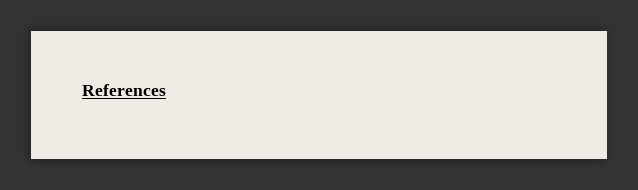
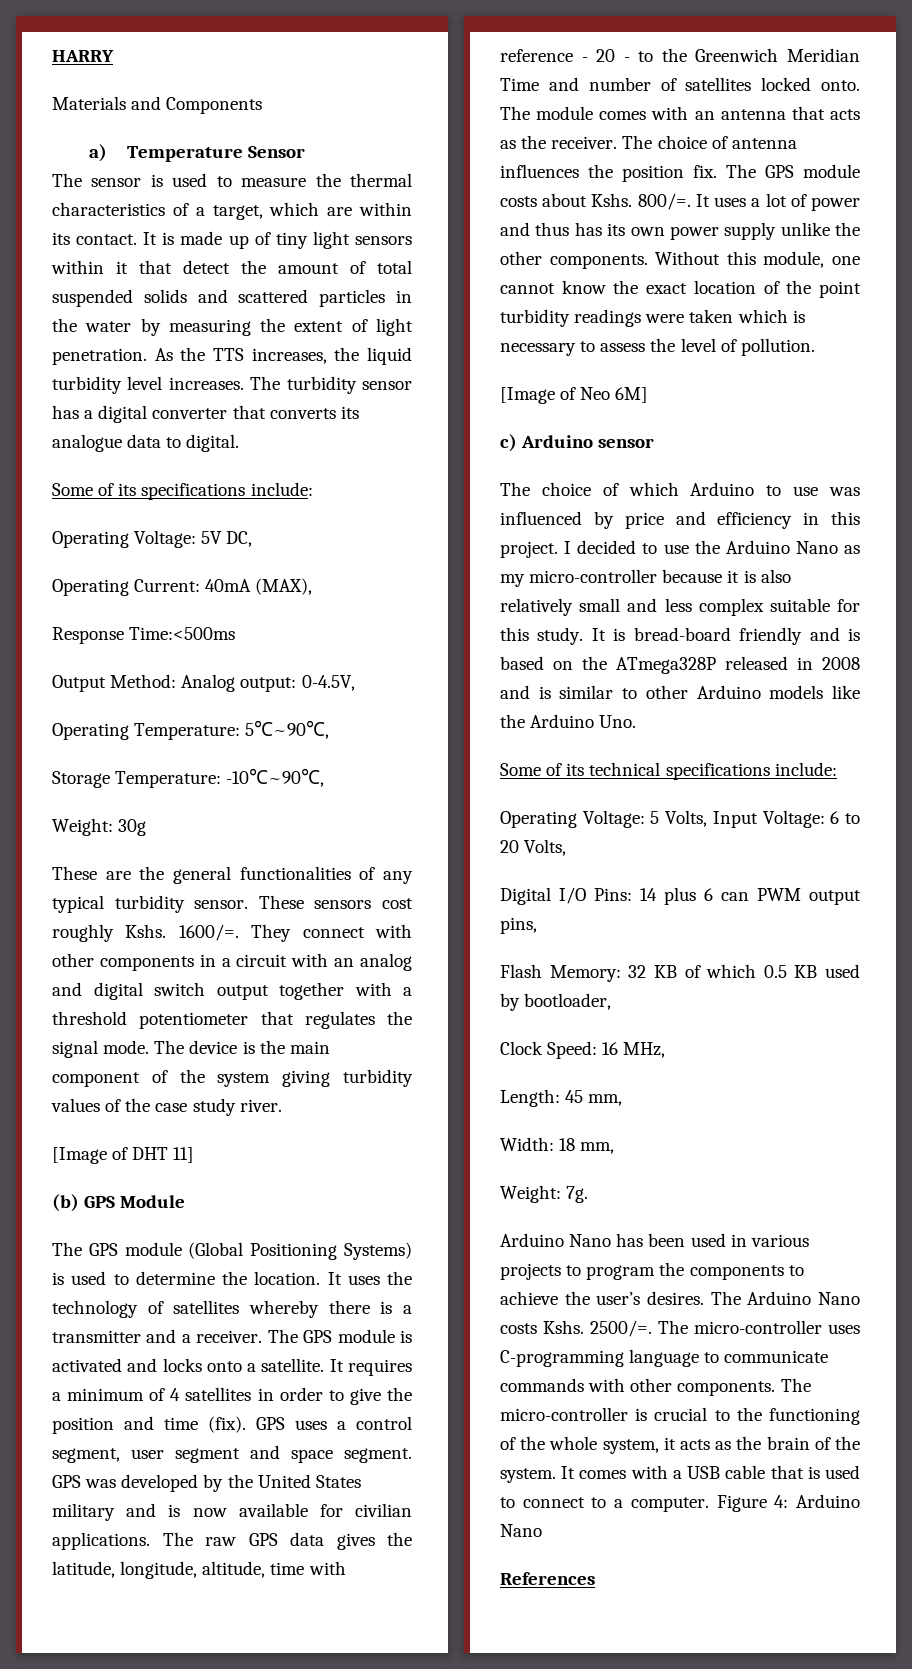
+ HARRY
+ Materials and Components
+ a) Temperature Sensor
+ The sensor is used to measure the thermal characteristics of a target, which are within its contact. It is made up of tiny light sensors within it that detect the amount of total suspended solids and scattered particles in the water by measuring the extent of light penetration. As the TTS increases, the liquid turbidity level increases. The turbidity sensor has a digital converter that converts its analogue data to digital.
+ Some of its specifications include:
+ Operating Voltage: 5V DC,
+ Operating Current: 40mA (MAX),
+ Response Time:<500ms
+ Output Method: Analog output: 0-4.5V,
+ Operating Temperature: 5℃~90℃,
+ Storage Temperature: -10℃~90℃,
+ Weight: 30g
+ These are the general functionalities of any typical turbidity sensor. These sensors cost roughly Kshs. 1600/=. They connect with other components in a circuit with an analog and digital switch output together with a threshold potentiometer that regulates the signal mode. The device is the main component of the system giving turbidity values of the case study river.
+ [Image of DHT 11]
+ (b) GPS Module
+ The GPS module (Global Positioning Systems) is used to determine the location. It uses the technology of satellites whereby there is a transmitter and a receiver. The GPS module is activated and locks onto a satellite. It requires a minimum of 4 satellites in order to give the position and time (fix). GPS uses a control segment, user segment and space segment. GPS was developed by the United States military and is now available for civilian applications. The raw GPS data gives the latitude, longitude, altitude, time with reference - 20 - to the Greenwich Meridian Time and number of satellites locked onto. The module comes with an antenna that acts as the receiver. The choice of antenna influences the position fix. The GPS module costs about Kshs. 800/=. It uses a lot of power and thus has its own power supply unlike the other components. Without this module, one cannot know the exact location of the point turbidity readings were taken which is necessary to assess the level of pollution.
+ [Image of Neo 6M]
+ c) Arduino sensor
+ The choice of which Arduino to use was influenced by price and efficiency in this project. I decided to use the Arduino Nano as my micro-controller because it is also relatively small and less complex suitable for this study. It is bread-board friendly and is based on the ATmega328P released in 2008 and is similar to other Arduino models like the Arduino Uno.
+ Some of its technical specifications include:
+ Operating Voltage: 5 Volts, Input Voltage: 6 to 20 Volts,
+ Digital I/O Pins: 14 plus 6 can PWM output pins,
+ Flash Memory: 32 KB of which 0.5 KB used by bootloader,
+ Clock Speed: 16 MHz,
+ Length: 45 mm,
+ Width: 18 mm,
+ Weight: 7g.
+ Arduino Nano has been used in various projects to program the components to achieve the user’s desires. The Arduino Nano costs Kshs. 2500/=. The micro-controller uses C-programming language to communicate commands with other components. The micro-controller is crucial to the functioning of the whole system, it acts as the brain of the system. It comes with a USB cable that is used to connect to a computer. Figure 4: Arduino Nano

